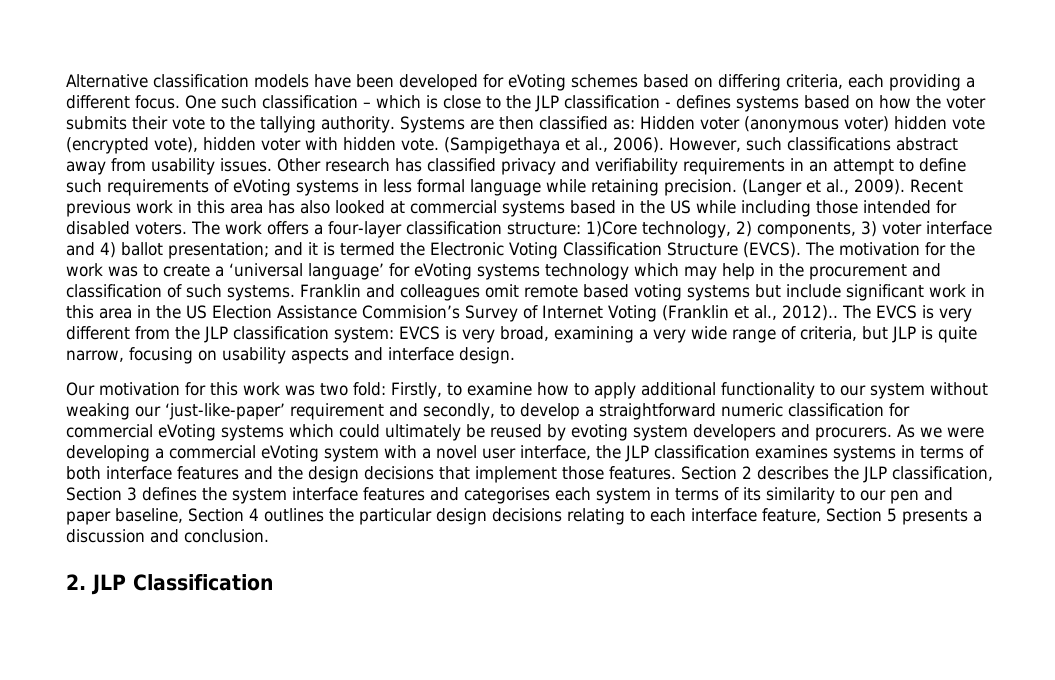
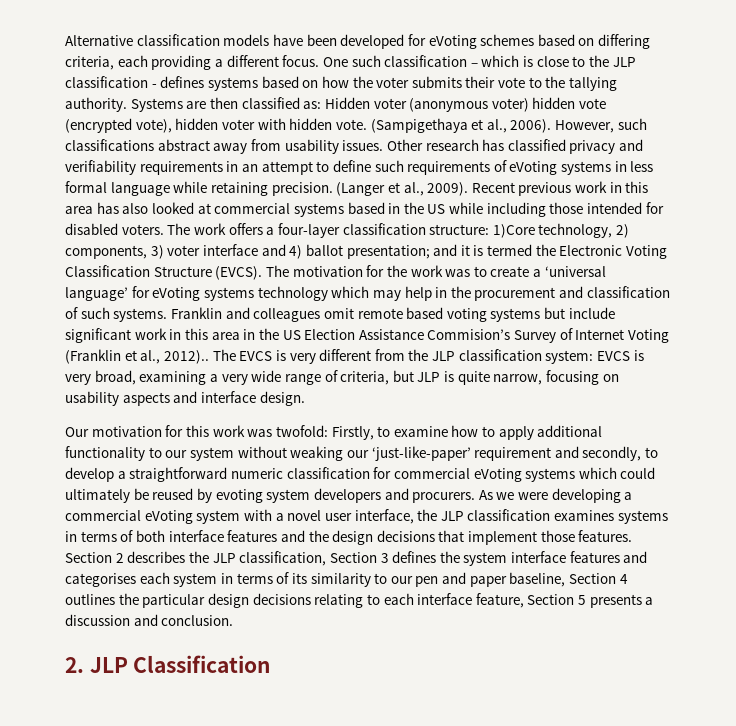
- Our motivation for this work was two fold: Firstly, to examine how to apply additional functionality to our system without weaking our ‘just-like-paper’ requirement and secondly, to develop a straightforward numeric classification for commercial eVoting systems which could ultimately be reused by evoting system developers and procurers.
+ Our motivation for this work was twofold: Firstly, to examine how to apply additional functionality to our system without weaking our ‘just-like-paper’ requirement and secondly, to develop a straightforward numeric classification for commercial eVoting systems which could ultimately be reused by evoting system developers and procurers.

